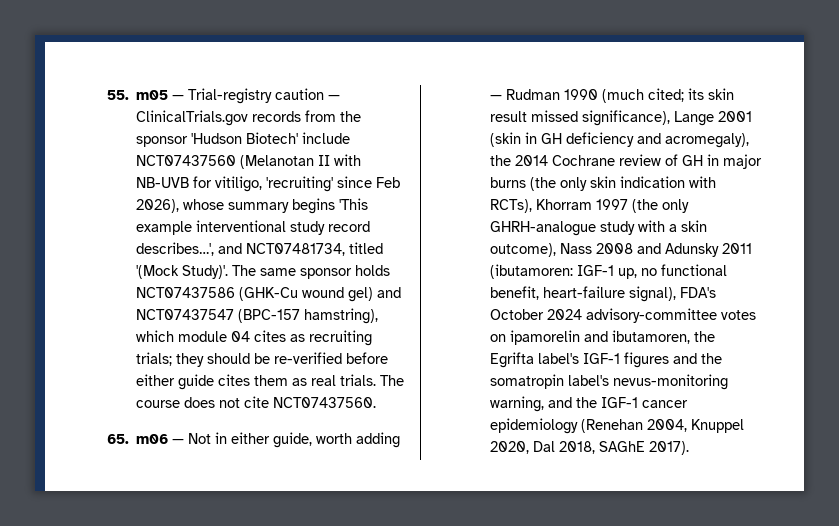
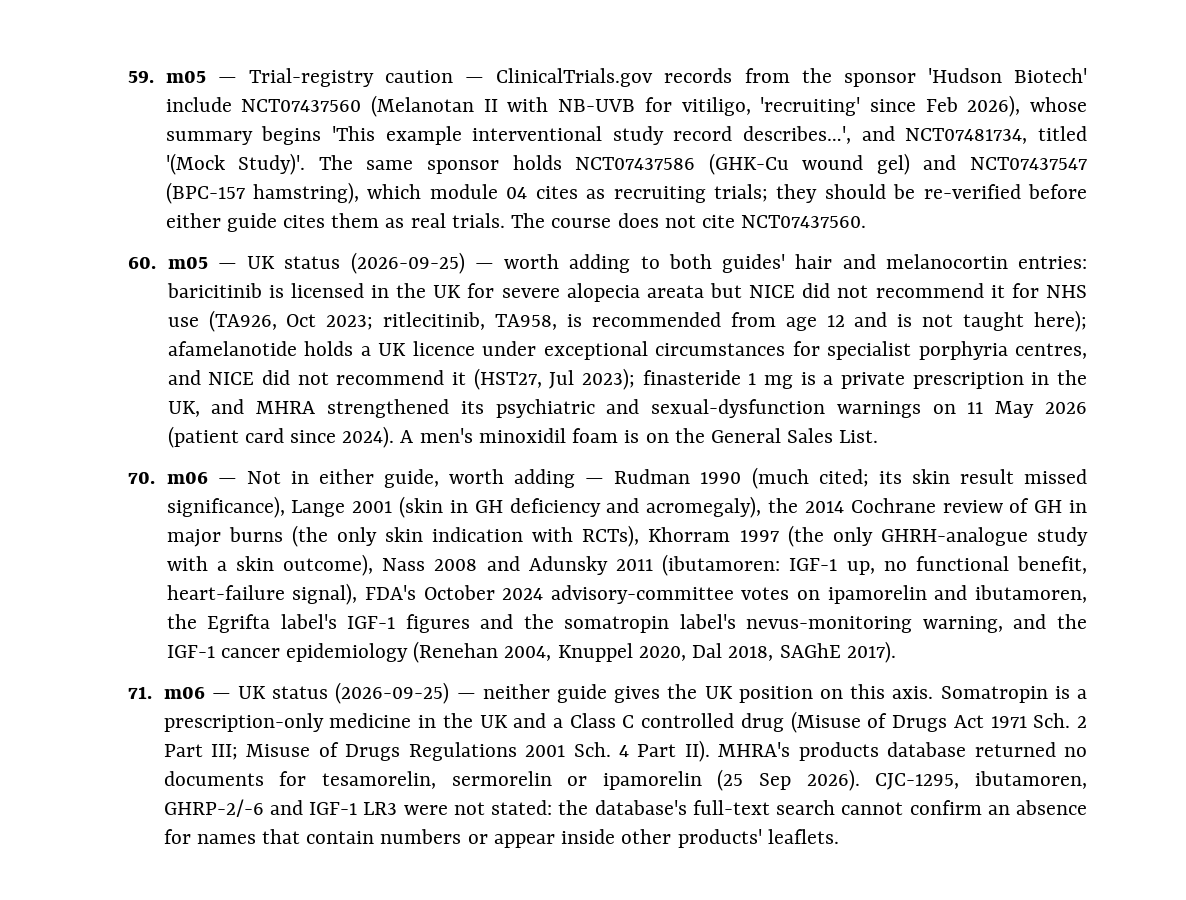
- 55. m05 — Trial-registry caution — ClinicalTrials.gov records from the sponsor 'Hudson Biotech' include NCT07437560 (Melanotan II with NB-UVB for vitiligo, 'recruiting' since Feb 2026), whose summary begins 'This example interventional study record describes…', and NCT07481734, titled '(Mock Study)'.
+ 59. m05 — Trial-registry caution — ClinicalTrials.gov records from the sponsor 'Hudson Biotech' include NCT07437560 (Melanotan II with NB-UVB for vitiligo, 'recruiting' since Feb 2026), whose summary begins 'This example interventional study record describes…', and NCT07481734, titled '(Mock Study)'.
- 65. m06 — Not in either guide, worth adding — Rudman 1990 (much cited;
+ 60. m05 — UK status (2026-09-25) — worth adding to both guides' hair and melanocortin entries: baricitinib is licensed in the UK for severe alopecia areata but NICE did not recommend it for NHS use (TA926, Oct 2023; ritlecitinib, TA958, is recommended from age 12 and is not taught here); afamelanotide holds a UK licence under exceptional circumstances for specialist porphyria centres, and NICE did not recommend it (HST27, Jul 2023); finasteride 1 mg is a private prescription in the UK, and MHRA strengthened its psychiatric and sexual-dysfunction warnings on 11 May 2026 (patient card since 2024). A men's minoxidil foam is on the General Sales List.
+ 70. m06 — Not in either guide, worth adding — Rudman 1990 (much cited;
+ 71. m06 — UK status (2026-09-25) — neither guide gives the UK position on this axis. Somatropin is a prescription-only medicine in the UK and a Class C controlled drug (Misuse of Drugs Act 1971 Sch. 2 Part III; Misuse of Drugs Regulations 2001 Sch. 4 Part II). MHRA's products database returned no documents for tesamorelin, sermorelin or ipamorelin (25 Sep 2026). CJC-1295, ibutamoren, GHRP-2/-6 and IGF-1 LR3 were not stated: the database's full-text search cannot confirm an absence for names that contain numbers or appear inside other products' leaflets.

